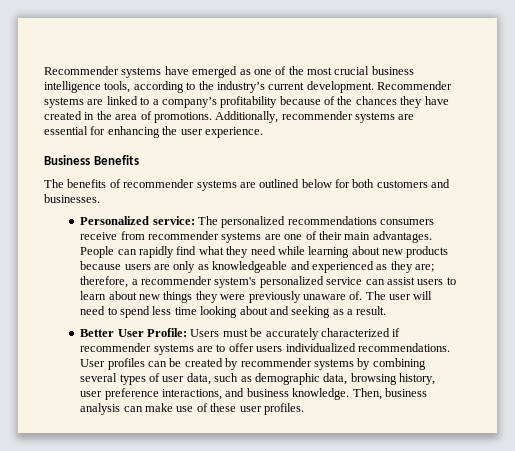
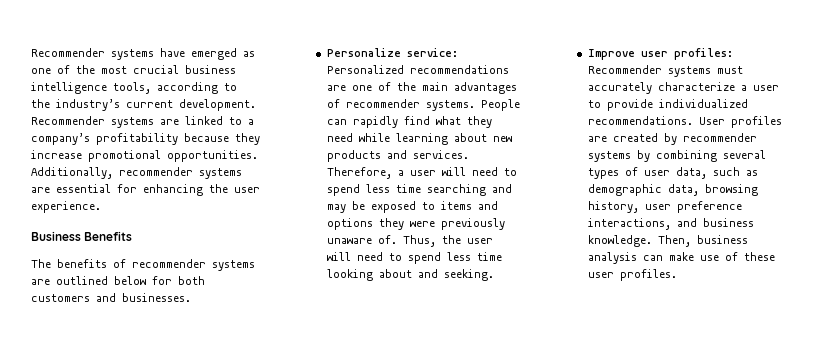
- Recommender systems are linked to a company’s profitability because of the chances they have created in the area of promotions.
+ Recommender systems are linked to a company’s profitability because they increase promotional opportunities.
- Personalized service: The personalized recommendations consumers receive from recommender systems are one of their main advantages.
+ Personalize service: Personalized recommendations are one of the main advantages of recommender systems.
- People can rapidly find what they need while learning about new products because users are only as knowledgeable and experienced as they are; therefore, a recommender system's personalized service can assist users to learn about new things they were previously unaware of.
+ People can rapidly find what they need while learning about new products and services. Therefore, a user will need to spend less time searching and may be exposed to items and options they were previously unaware of.
- The user will need to spend less time looking about and seeking as a result.
- Better User Profile: Users must be accurately characterized if recommender systems are to offer users individualized recommendations.
+ Thus, the user will need to spend less time looking about and seeking.
+ Improve user profiles: Recommender systems must accurately characterize a user to provide individualized recommendations.
- User profiles can be created by recommender systems by combining several types of user data, such as demographic data, browsing history, user preference interactions, and business knowledge.
+ User profiles are created by recommender systems by combining several types of user data, such as demographic data, browsing history, user preference interactions, and business knowledge.

